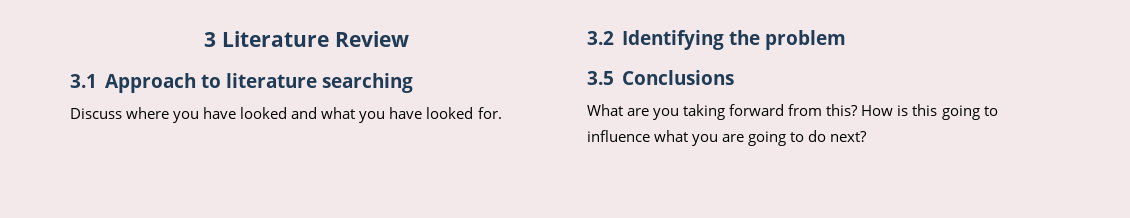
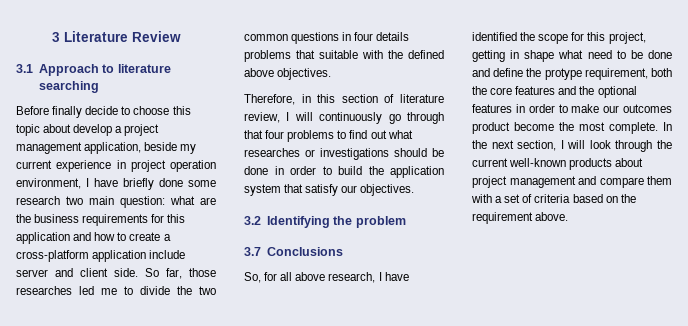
- Discuss where you have looked and what you have looked for.
+ Before finally decide to choose this topic about develop a project management application, beside my current experience in project operation environment, I have briefly done some research two main question: what are the business requirements for this application and how to create a cross-platform application include server and client side. So far, those researches led me to divide the two common questions in four details problems that suitable with the defined above objectives.
+ Therefore, in this section of literature review, I will continuously go through that four problems to find out what researches or investigations should be done in order to build the application system that satisfy our objectives.
- 3.5 Conclusions
+ 3.7 Conclusions
- What are you taking forward from this? How is this going to influence what you are going to do next?
+ So, for all above research, I have identified the scope for this project, getting in shape what need to be done and define the protype requirement, both the core features and the optional features in order to make our outcomes product become the most complete. In the next section, I will look through the current well-known products about project management and compare them with a set of criteria based on the requirement above.

